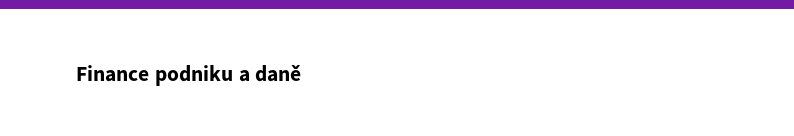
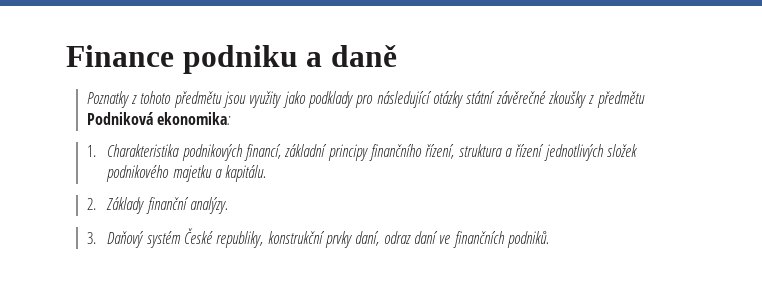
+ Poznatky z tohoto předmětu jsou využity jako podklady pro následující otázky státní závěrečné zkoušky z předmětu Podniková ekonomika:
+ 1. Charakteristika podnikových financí, základní principy finančního řízení, struktura a řízení jednotlivých složek podnikového majetku a kapitálu.
+ 2. Základy finanční analýzy.
+ 3. Daňový systém České republiky, konstrukční prvky daní, odraz daní ve finančních podniků.

